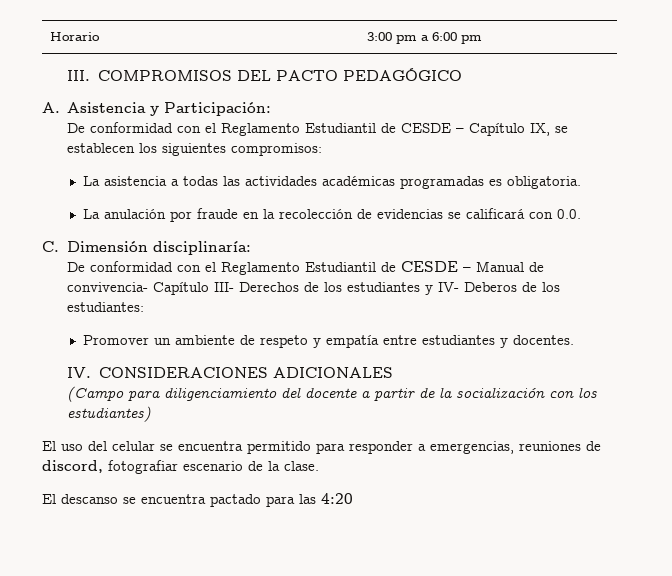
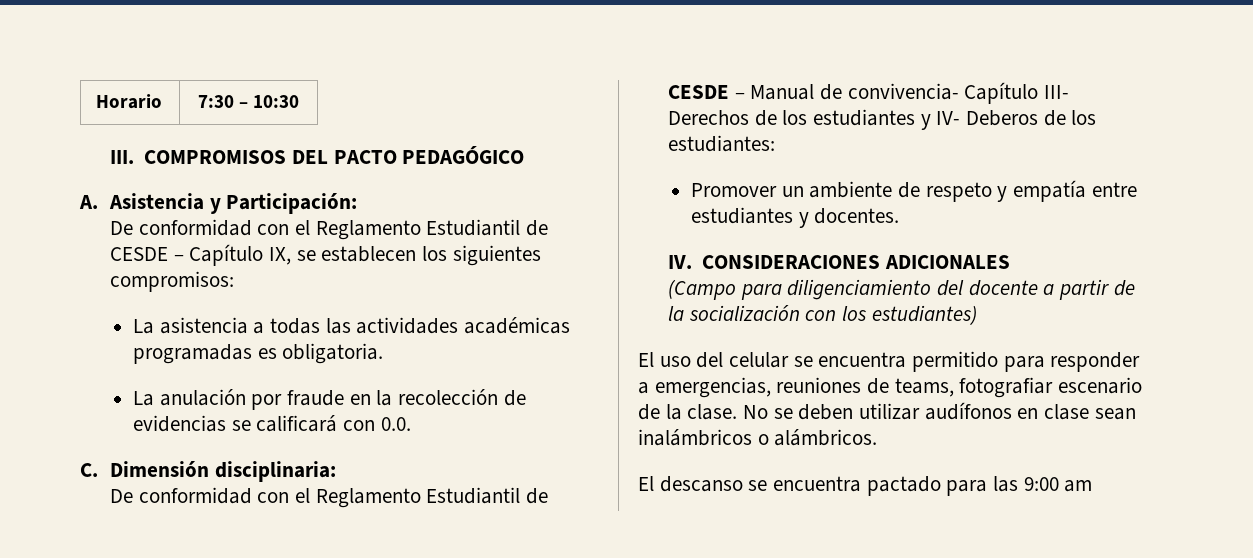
- Horario | 3:00 pm a 6:00 pm
+ Horario | 7:30 – 10:30
- C. Dimensión disciplinaría:
+ C. Dimensión disciplinaria:
- El uso del celular se encuentra permitido para responder a emergencias, reuniones de discord, fotografiar escenario de la clase.
+ El uso del celular se encuentra permitido para responder a emergencias, reuniones de teams, fotografiar escenario de la clase. No se deben utilizar audífonos en clase sean inalámbricos o alámbricos.
- El descanso se encuentra pactado para las 4:20
+ El descanso se encuentra pactado para las 9:00 am

